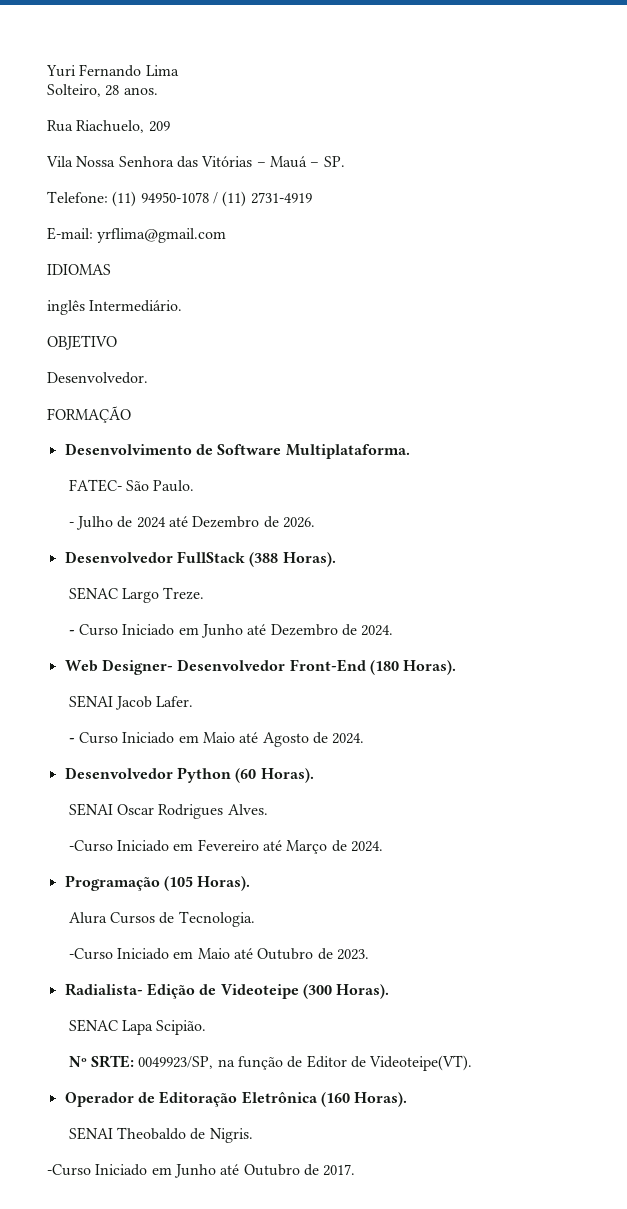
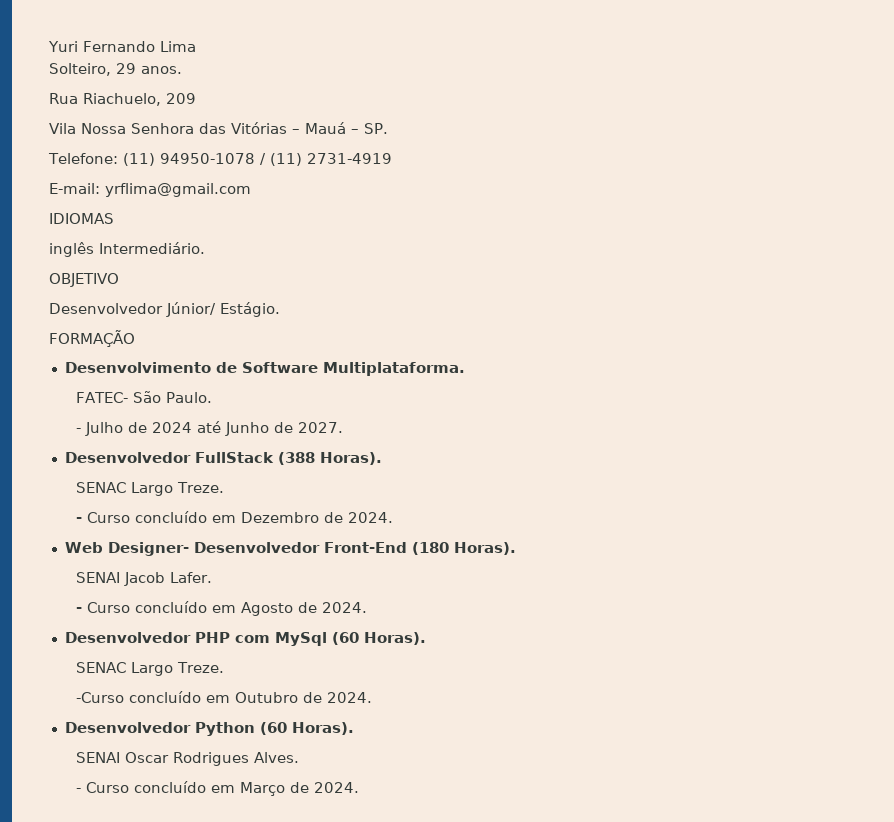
- Solteiro, 28 anos.
+ Solteiro, 29 anos.
- Desenvolvedor.
+ Desenvolvedor Júnior/ Estágio.
- - Julho de 2024 até Dezembro de 2026.
+ - Julho de 2024 até Junho de 2027.
- - Curso Iniciado em Junho até Dezembro de 2024.
+ - Curso concluído em Dezembro de 2024.
- - Curso Iniciado em Maio até Agosto de 2024.
+ - Curso concluído em Agosto de 2024.
+ Desenvolvedor PHP com MySql (60 Horas).
+ SENAC Largo Treze.
+ -Curso concluído em Outubro de 2024.
- -Curso Iniciado em Fevereiro até Março de 2024.
- Programação (105 Horas).
- Alura Cursos de Tecnologia.
- -Curso Iniciado em Maio até Outubro de 2023.
- Radialista- Edição de Videoteipe (300 Horas).
- SENAC Lapa Scipião.
- Nº SRTE: 0049923/SP, na função de Editor de Videoteipe(VT).
- Operador de Editoração Eletrônica (160 Horas).
- SENAI Theobaldo de Nigris.
- -Curso Iniciado em Junho até Outubro de 2017.
+ - Curso concluído em Março de 2024.

